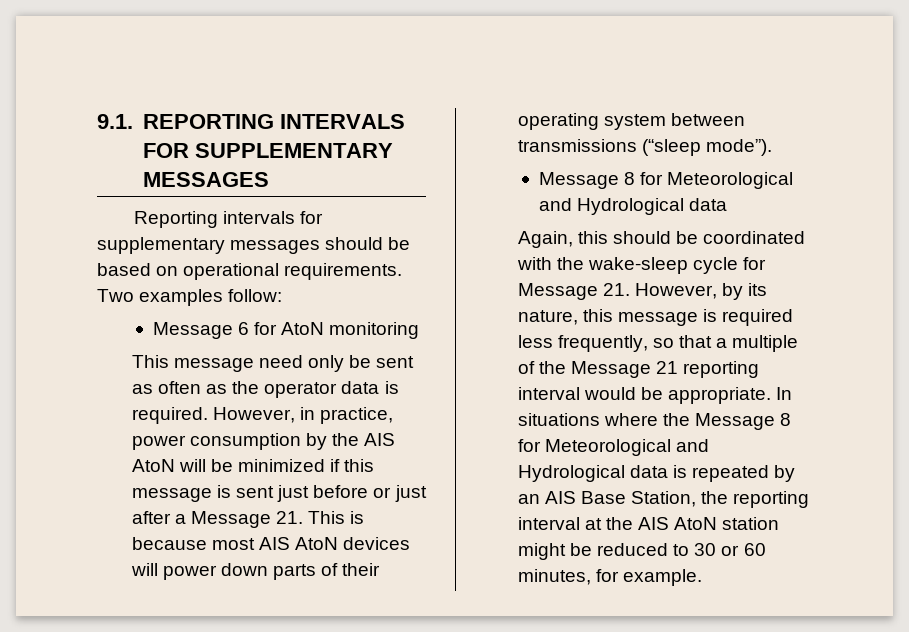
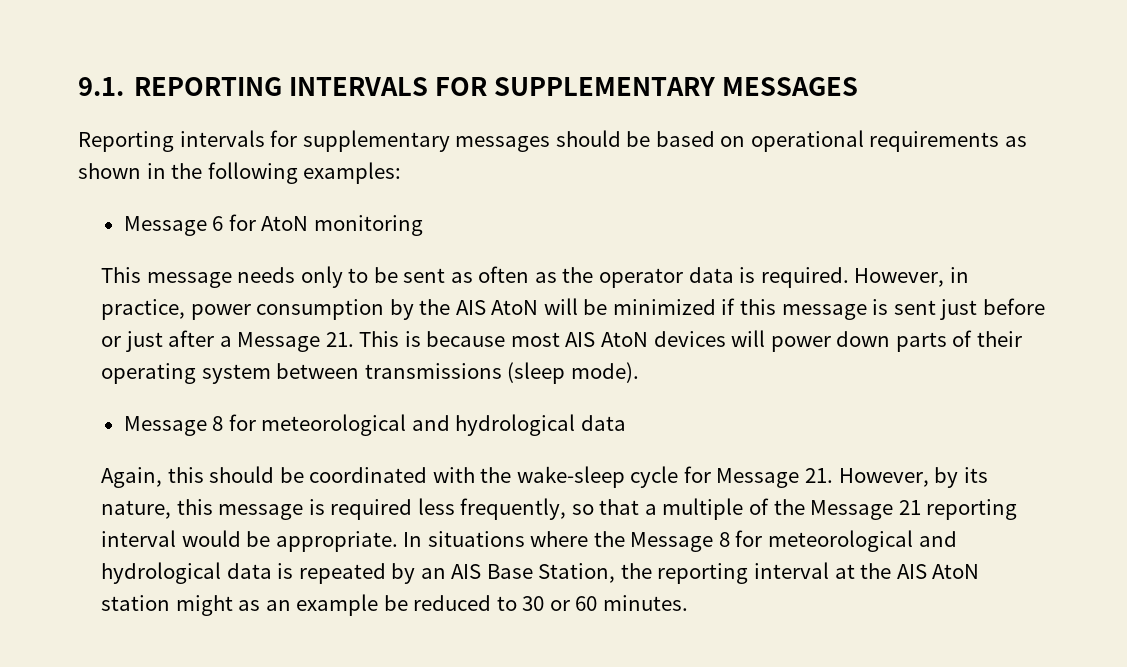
- Reporting intervals for supplementary messages should be based on operational requirements. Two examples follow:
+ Reporting intervals for supplementary messages should be based on operational requirements as shown in the following examples:
- This message need only be sent as often as the operator data is required.
+ This message needs only to be sent as often as the operator data is required.
- However, in practice, power consumption by the AIS AtoN will be minimized if this message is sent just before or just after a Message 21. This is because most AIS AtoN devices will power down parts of their operating system between transmissions (“sleep mode”).
- Message 8 for Meteorological and Hydrological data
+ However, in practice, power consumption by the AIS AtoN will be minimized if this message is sent just before or just after a Message 21. This is because most AIS AtoN devices will power down parts of their operating system between transmissions (sleep mode).
+ Message 8 for meteorological and hydrological data
- In situations where the Message 8 for Meteorological and Hydrological data is repeated by an AIS Base Station, the reporting interval at the AIS AtoN station might be reduced to 30 or 60 minutes, for example.
+ In situations where the Message 8 for meteorological and hydrological data is repeated by an AIS Base Station, the reporting interval at the AIS AtoN station might as an example be reduced to 30 or 60 minutes.

